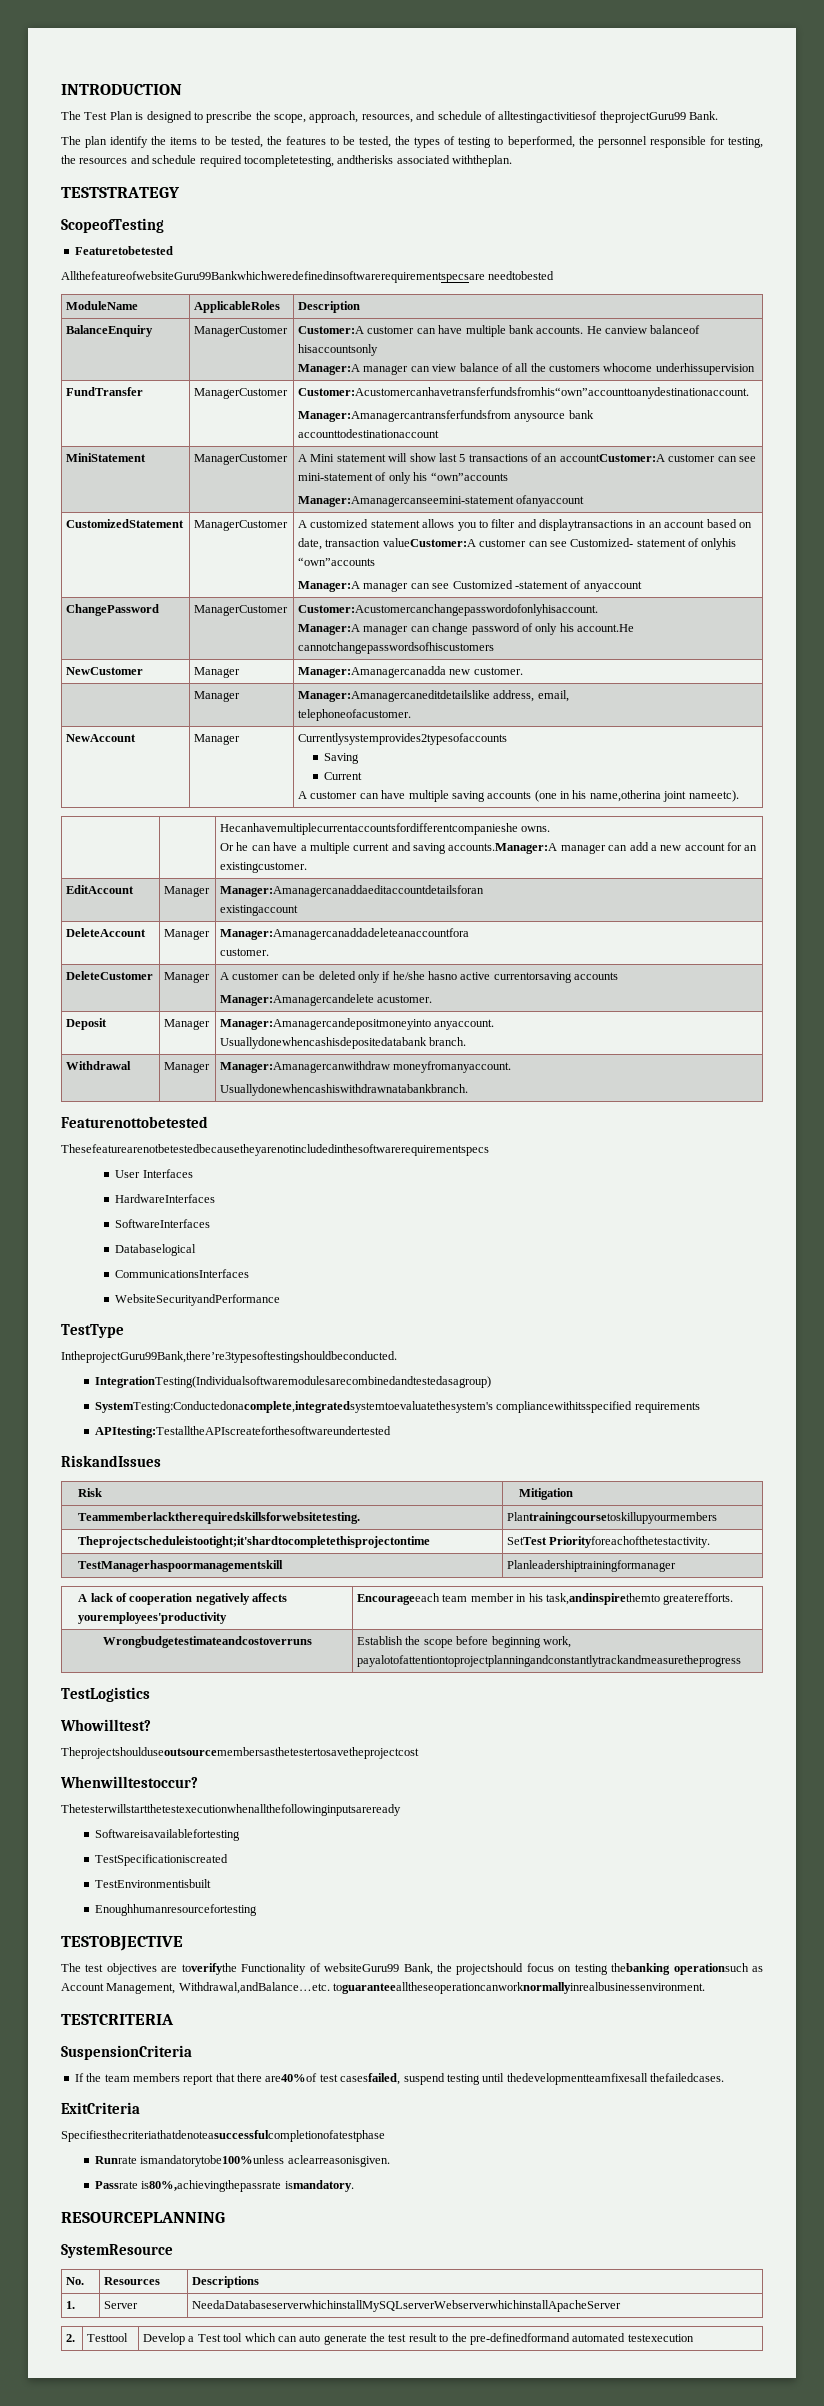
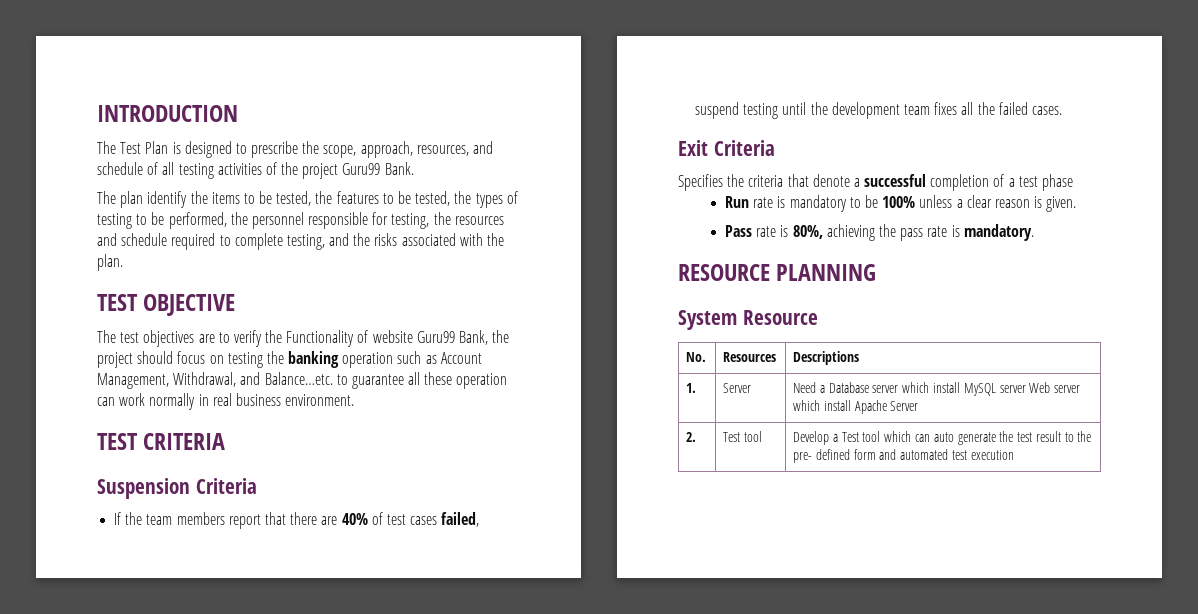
- The Test Plan is designed to prescribe the scope, approach, resources, and schedule of alltestingactivitiesof theprojectGuru99 Bank.
+ The Test Plan is designed to prescribe the scope, approach, resources, and schedule of all testing activities of the project Guru99 Bank.
- The plan identify the items to be tested, the features to be tested, the types of testing to beperformed, the personnel responsible for testing, the resources and schedule required tocompletetesting, andtherisks associated withtheplan.
- TESTSTRATEGY
- ScopeofTesting
- Featuretobetested
- AllthefeatureofwebsiteGuru99Bankwhichweredefinedinsoftwarerequirementspecsare needtobested
- ModuleName | ApplicableRoles | Description
- BalanceEnquiry | ManagerCustomer | Customer:A customer can have multiple bank accounts. He canview balanceof hisaccountsonly
- Manager:A manager can view balance of all the customers whocome underhissupervision
- FundTransfer | ManagerCustomer | Customer:Acustomercanhavetransferfundsfromhis“own”accounttoanydestinationaccount.
- Manager:Amanagercantransferfundsfrom anysource bank
- accounttodestinationaccount
- MiniStatement | ManagerCustomer | A Mini statement will show last 5 transactions of an accountCustomer:A customer can see mini-statement of only his “own”accounts
- Manager:Amanagercanseemini-statement ofanyaccount
- CustomizedStatement | ManagerCustomer | A customized statement allows you to filter and displaytransactions in an account based on date, transaction valueCustomer:A customer can see Customized- statement of onlyhis “own”accounts
- Manager:A manager can see Customized -statement of anyaccount
- ChangePassword | ManagerCustomer | Customer:Acustomercanchangepasswordofonlyhisaccount.
- Manager:A manager can change password of only his account.He cannotchangepasswordsofhiscustomers
- NewCustomer | Manager | Manager:Amanagercanadda new customer.
- | Manager | Manager:Amanagercaneditdetailslike address, email,
- telephoneofacustomer.
- NewAccount | Manager | Currentlysystemprovides2typesofaccounts
- Saving
- Current
- A customer can have multiple saving accounts (one in his name,otherina joint nameetc).
- | | Hecanhavemultiplecurrentaccountsfordifferentcompanieshe owns.
- Or he can have a multiple current and saving accounts.Manager:A manager can add a new account for an existingcustomer.
- EditAccount | Manager | Manager:Amanagercanaddaeditaccountdetailsforan
- existingaccount
- DeleteAccount | Manager | Manager:Amanagercanaddadeleteanaccountfora
- customer.
- DeleteCustomer | Manager | A customer can be deleted only if he/she hasno active currentorsaving accounts
- Manager:Amanagercandelete acustomer.
- Deposit | Manager | Manager:Amanagercandepositmoneyinto anyaccount.
- Usuallydonewhencashisdepositedatabank branch.
- Withdrawal | Manager | Manager:Amanagercanwithdraw moneyfromanyaccount.
- Usuallydonewhencashiswithdrawnatabankbranch.
- Featurenottobetested
- Thesefeaturearenotbetestedbecausetheyarenotincludedinthesoftwarerequirementspecs
- User Interfaces
- HardwareInterfaces
- SoftwareInterfaces
- Databaselogical
- CommunicationsInterfaces
- WebsiteSecurityandPerformance
- TestType
- IntheprojectGuru99Bank,there’re3typesoftestingshouldbeconducted.
- IntegrationTesting(Individualsoftwaremodulesarecombinedandtestedasagroup)
- SystemTesting:Conductedonacomplete,integratedsystemtoevaluatethesystem's compliancewithitsspecified requirements
- APItesting:TestalltheAPIscreateforthesoftwareundertested
- RiskandIssues
- Risk | Mitigation
- Teammemberlacktherequiredskillsforwebsitetesting. | Plantrainingcoursetoskillupyourmembers
- Theprojectscheduleistootight;it'shardtocompletethisprojectontime | SetTest Priorityforeachofthetestactivity.
- TestManagerhaspoormanagementskill | Planleadershiptrainingformanager
- A lack of cooperation negatively affects youremployees'productivity | Encourageeach team member in his task,andinspirethemto greaterefforts.
- Wrongbudgetestimateandcostoverruns | Establish the scope before beginning work, payalotofattentiontoprojectplanningandconstantlytrackandmeasuretheprogress
- TestLogistics
- Whowilltest?
- Theprojectshoulduseoutsourcemembersasthetestertosavetheprojectcost
- Whenwilltestoccur?
- Thetesterwillstartthetestexecutionwhenallthefollowinginputsareready
- Softwareisavailablefortesting
- TestSpecificationiscreated
- TestEnvironmentisbuilt
- Enoughhumanresourcefortesting
- TESTOBJECTIVE
- The test objectives are toverifythe Functionality of websiteGuru99 Bank, the projectshould focus on testing thebanking operationsuch as Account Management, Withdrawal,andBalance…etc. toguaranteealltheseoperationcanworknormallyinrealbusinessenvironment.
- TESTCRITERIA
- SuspensionCriteria
+ The plan identify the items to be tested, the features to be tested, the types of testing to be performed, the personnel responsible for testing, the resources and schedule required to complete testing, and the risks associated with the plan.
+ TEST OBJECTIVE
+ The test objectives are to verify the Functionality of website Guru99 Bank, the project should focus on testing the banking operation such as Account Management, Withdrawal, and Balance…etc. to guarantee all these operation can work normally in real business environment.
+ TEST CRITERIA
+ Suspension Criteria
- If the team members report that there are40%of test casesfailed, suspend testing until thedevelopmentteamfixesall thefailedcases.
- ExitCriteria
- Specifiesthecriteriathatdenoteasuccessfulcompletionofatestphase
- Runrate ismandatorytobe100%unless aclearreasonisgiven.
- Passrate is80%,achievingthepassrate ismandatory.
- RESOURCEPLANNING
- SystemResource
+ If the team members report that there are 40% of test cases failed, suspend testing until the development team fixes all the failed cases.
+ Exit Criteria
+ Specifies the criteria that denote a successful completion of a test phase
+ Run rate is mandatory to be 100% unless a clear reason is given.
+ Pass rate is 80%, achieving the pass rate is mandatory.
+ RESOURCE PLANNING
+ System Resource
- 1. | Server | NeedaDatabaseserverwhichinstallMySQLserverWebserverwhichinstallApacheServer
+ 1. | Server | Need a Database server which install MySQL server Web server which install Apache Server
- 2. | Testtool | Develop a Test tool which can auto generate the test result to the pre-definedformand automated testexecution
+ 2. | Test tool | Develop a Test tool which can auto generate the test result to the pre- defined form and automated test execution

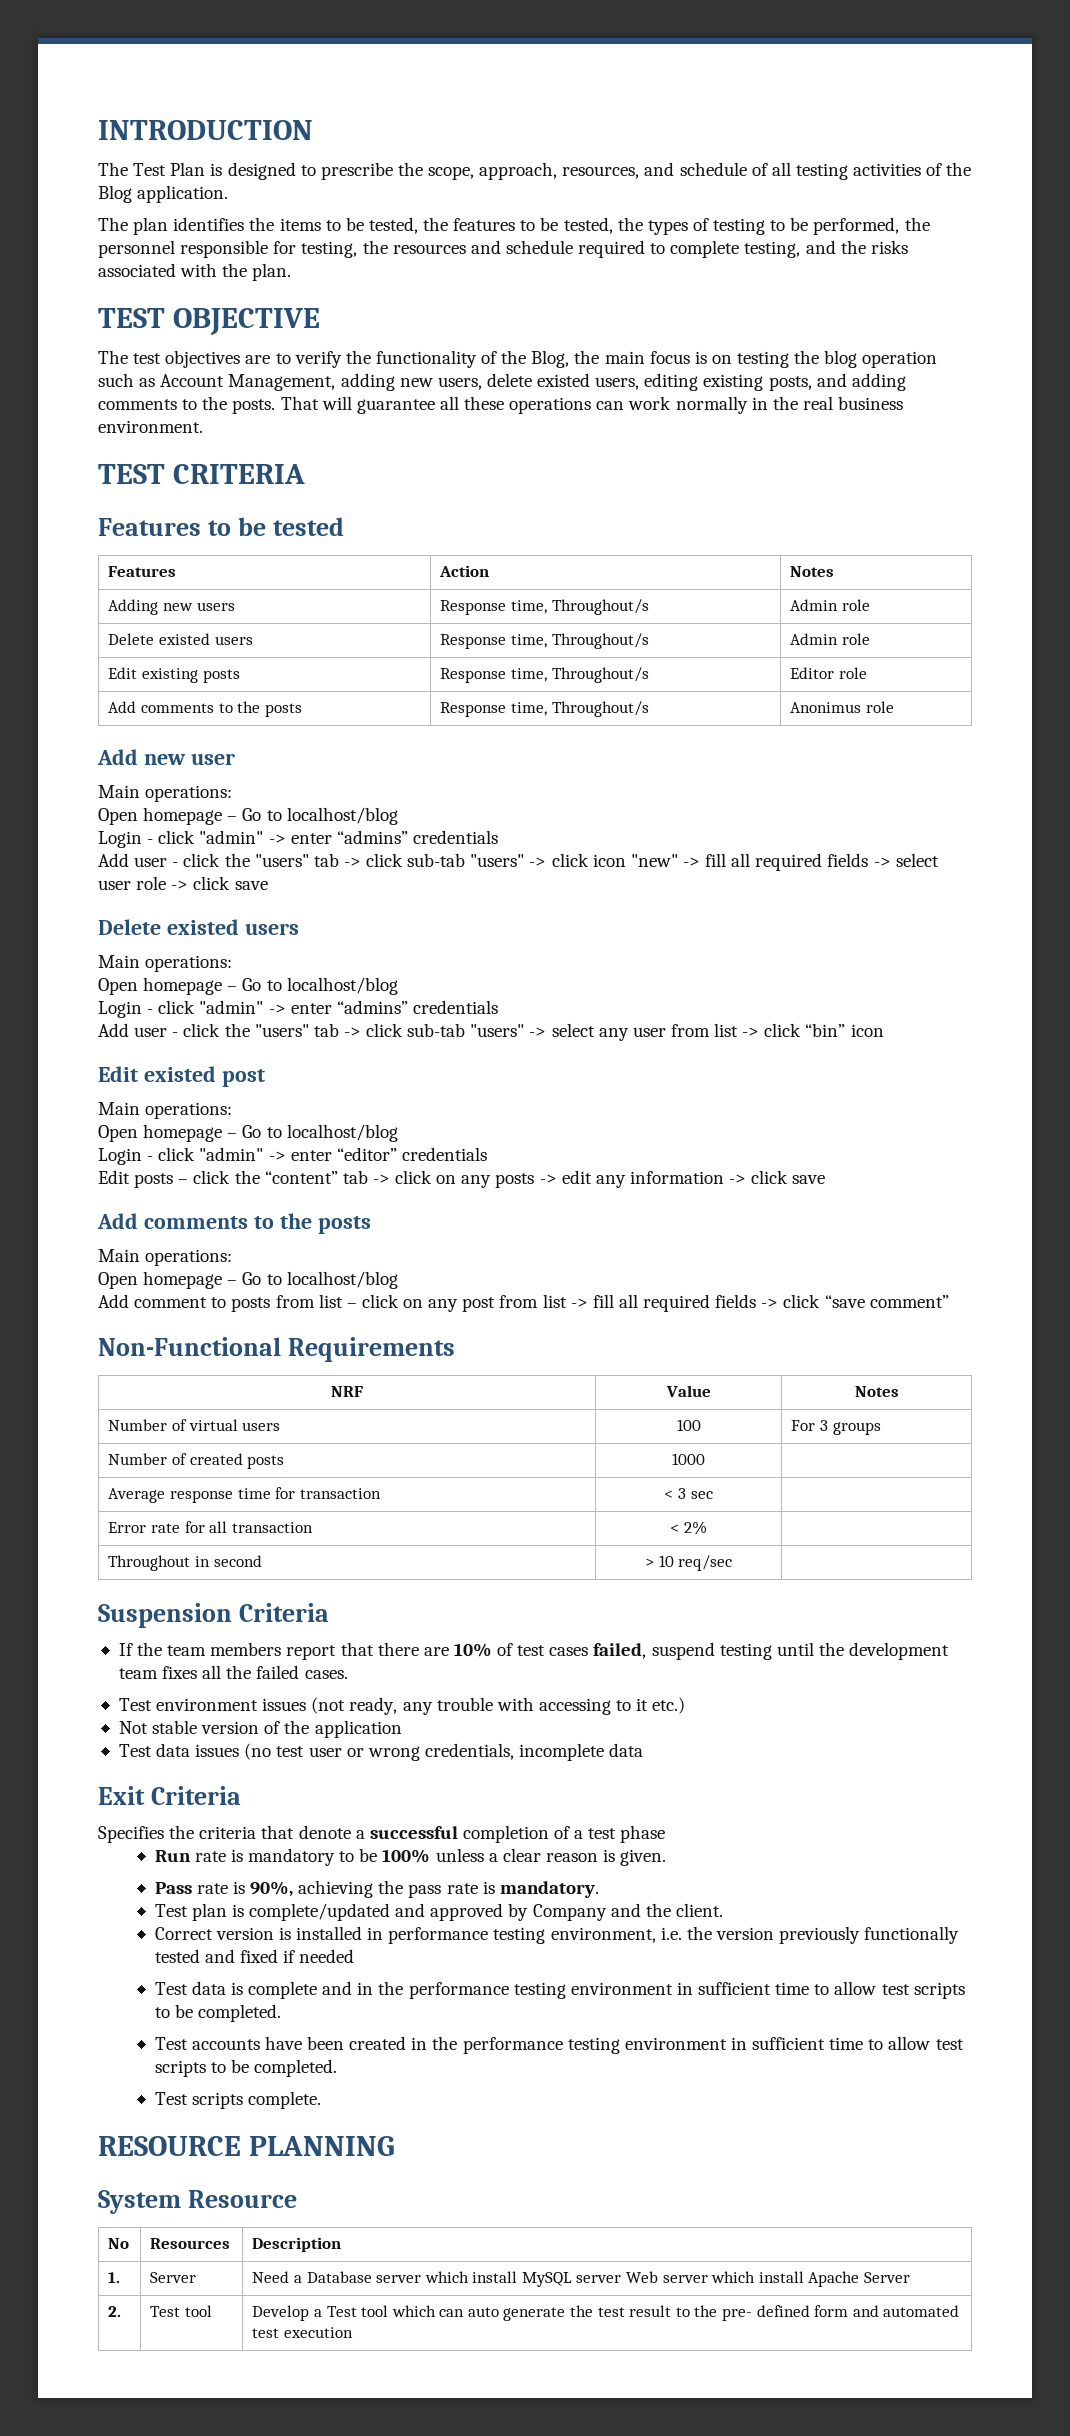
- The Test Plan is designed to prescribe the scope, approach, resources, and schedule of all testing activities of the project Guru99 Bank.
+ The Test Plan is designed to prescribe the scope, approach, resources, and schedule of all testing activities of the Blog application.
- The plan identify the items to be tested, the features to be tested, the types of testing to be performed, the personnel responsible for testing, the resources and schedule required to complete testing, and the risks associated with the plan.
+ The plan identifies the items to be tested, the features to be tested, the types of testing to be performed, the personnel responsible for testing, the resources and schedule required to complete testing, and the risks associated with the plan.
- The test objectives are to verify the Functionality of website Guru99 Bank, the project should focus on testing the banking operation such as Account Management, Withdrawal, and Balance…etc. to guarantee all these operation can work normally in real business environment.
+ The test objectives are to verify the functionality of the Blog, the main focus is on testing the blog operation such as Account Management, adding new users, delete existed users, editing existing posts, and adding comments to the posts. That will guarantee all these operations can work normally in the real business environment.
+ Features to be tested
+ Features | Action | Notes
+ Adding new users | Response time, Throughout/s | Admin role
+ Delete existed users | Response time, Throughout/s | Admin role
+ Edit existing posts | Response time, Throughout/s | Editor role
+ Add comments to the posts | Response time, Throughout/s | Anonimus role
+ Add new user
+ Main operations:
+ Open homepage – Go to localhost/blog
+ Login - click "admin" -> enter “admins” credentials
+ Add user - click the "users" tab -> click sub-tab "users" -> click icon "new" -> fill all required fields -> select user role -> click save
+ Delete existed users
+ Main operations:
+ Open homepage – Go to localhost/blog
+ Login - click "admin" -> enter “admins” credentials
+ Add user - click the "users" tab -> click sub-tab "users" -> select any user from list -> click “bin” icon
+ Edit existed post
+ Main operations:
+ Open homepage – Go to localhost/blog
+ Login - click "admin" -> enter “editor” credentials
+ Edit posts – click the “content” tab -> click on any posts -> edit any information -> click save
+ Add comments to the posts
+ Main operations:
+ Open homepage – Go to localhost/blog
+ Add comment to posts from list – click on any post from list -> fill all required fields -> click “save comment”
+ Non-Functional Requirements
+ NRF | Value | Notes
+ Number of virtual users | 100 | For 3 groups
+ Number of created posts | 1000 |
+ Average response time for transaction | < 3 sec |
+ Error rate for all transaction | < 2% |
+ Throughout in second | > 10 req/sec |
- If the team members report that there are 40% of test cases failed, suspend testing until the development team fixes all the failed cases.
+ If the team members report that there are 10% of test cases failed, suspend testing until the development team fixes all the failed cases.
+ Test environment issues (not ready, any trouble with accessing to it etc.)
+ Not stable version of the application
+ Test data issues (no test user or wrong credentials, incomplete data
- Pass rate is 80%, achieving the pass rate is mandatory.
+ Pass rate is 90%, achieving the pass rate is mandatory.
+ Test plan is complete/updated and approved by Company and the client.
+ Correct version is installed in performance testing environment, i.e. the version previously functionally tested and fixed if needed
+ Test data is complete and in the performance testing environment in sufficient time to allow test scripts to be completed.
+ Test accounts have been created in the performance testing environment in sufficient time to allow test scripts to be completed.
+ Test scripts complete.
- No. | Resources | Descriptions
+ No | Resources | Description

